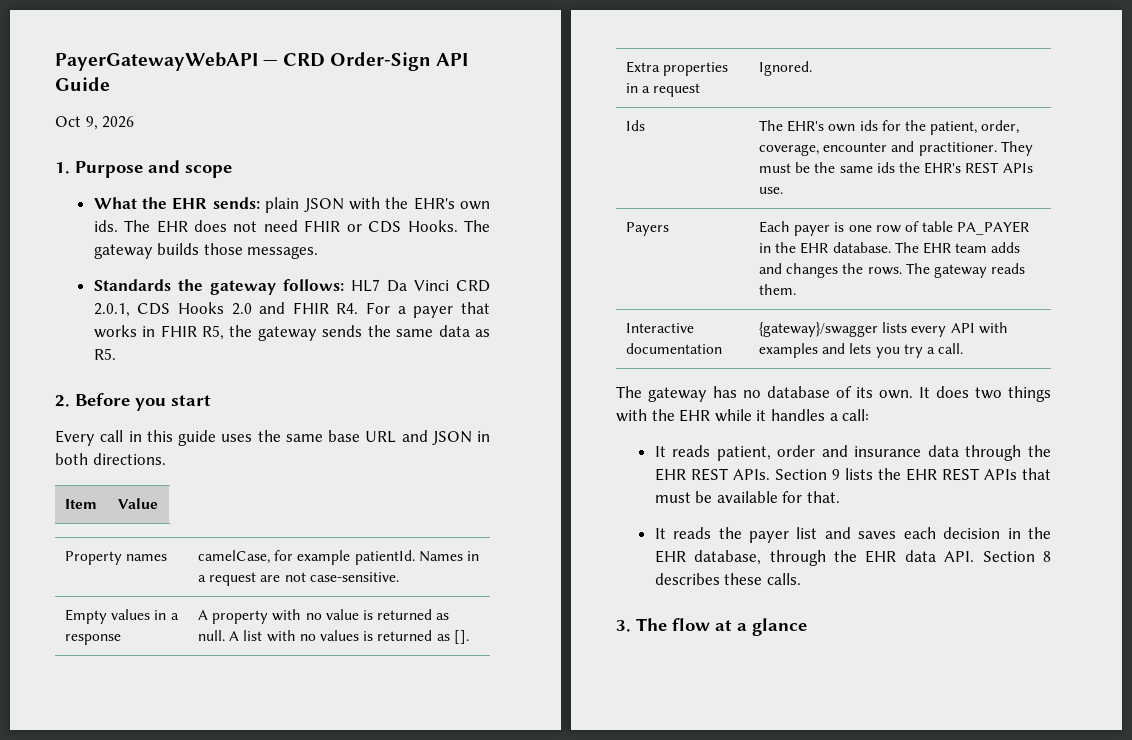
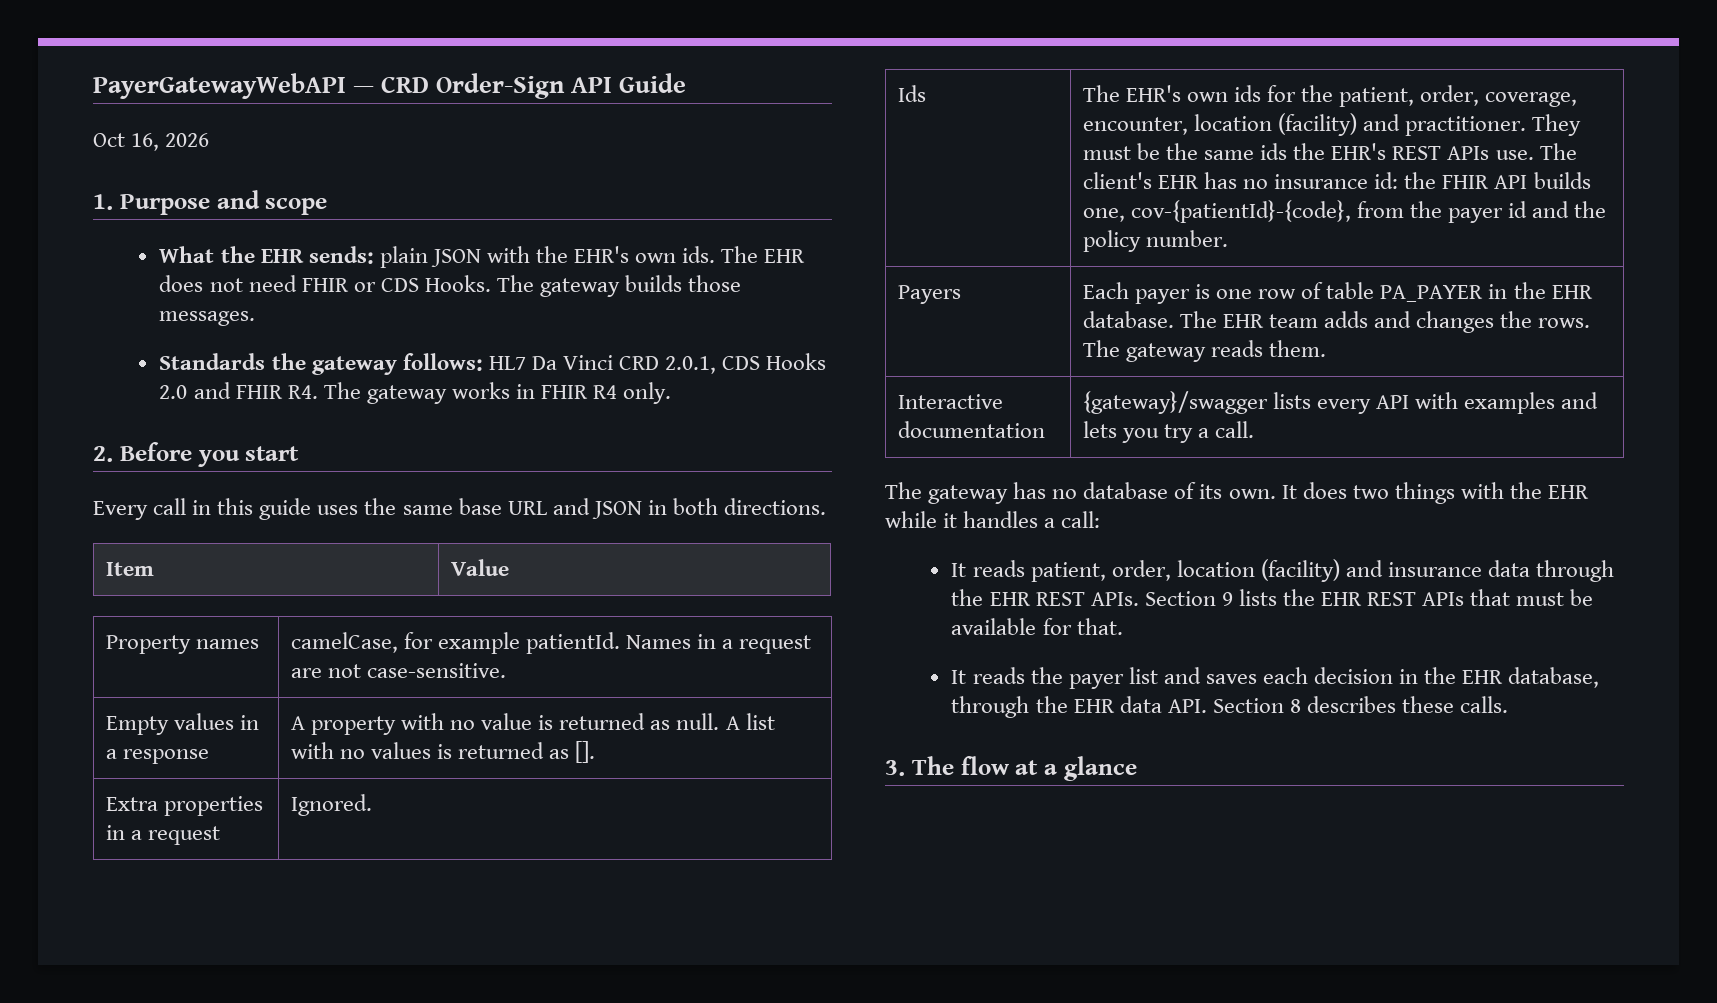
- Oct 9, 2026
+ Oct 16, 2026
- Standards the gateway follows: HL7 Da Vinci CRD 2.0.1, CDS Hooks 2.0 and FHIR R4. For a payer that works in FHIR R5, the gateway sends the same data as R5.
+ Standards the gateway follows: HL7 Da Vinci CRD 2.0.1, CDS Hooks 2.0 and FHIR R4. The gateway works in FHIR R4 only.
- The EHR's own ids for the patient, order, coverage, encounter and practitioner.
+ The EHR's own ids for the patient, order, coverage, encounter, location (facility) and practitioner.
+ The client's EHR has no insurance id: the FHIR API builds one, cov-{patientId}-{code}, from the payer id and the policy number.
- It reads patient, order and insurance data through the EHR REST APIs.
+ It reads patient, order, location (facility) and insurance data through the EHR REST APIs.

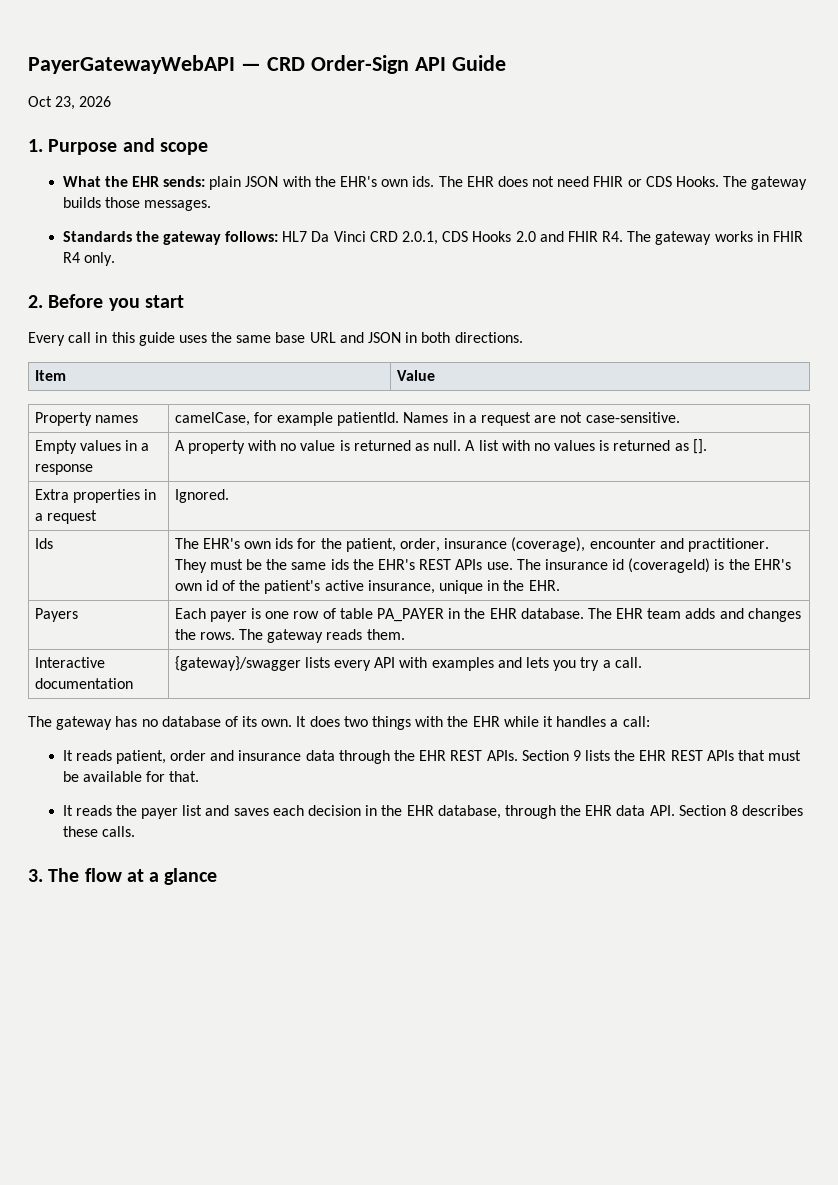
- Oct 16, 2026
+ Oct 23, 2026
- The EHR's own ids for the patient, order, coverage, encounter, location (facility) and practitioner.
+ The EHR's own ids for the patient, order, insurance (coverage), encounter and practitioner.
- The client's EHR has no insurance id: the FHIR API builds one, cov-{patientId}-{code}, from the payer id and the policy number.
+ The insurance id (coverageId) is the EHR's own id of the patient's active insurance, unique in the EHR.
- It reads patient, order, location (facility) and insurance data through the EHR REST APIs.
+ It reads patient, order and insurance data through the EHR REST APIs.

